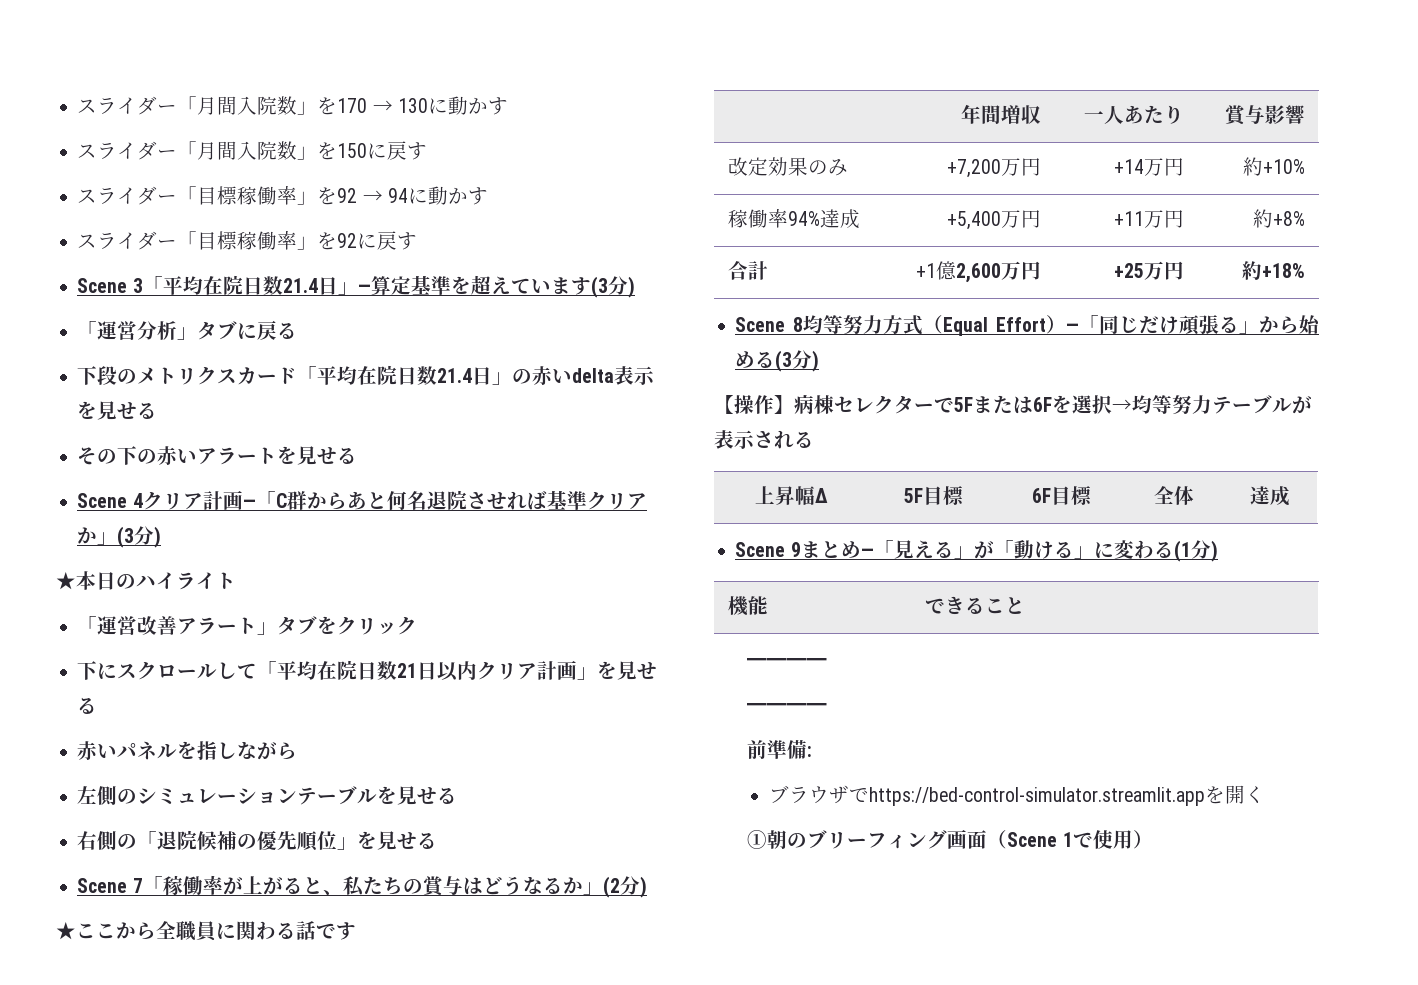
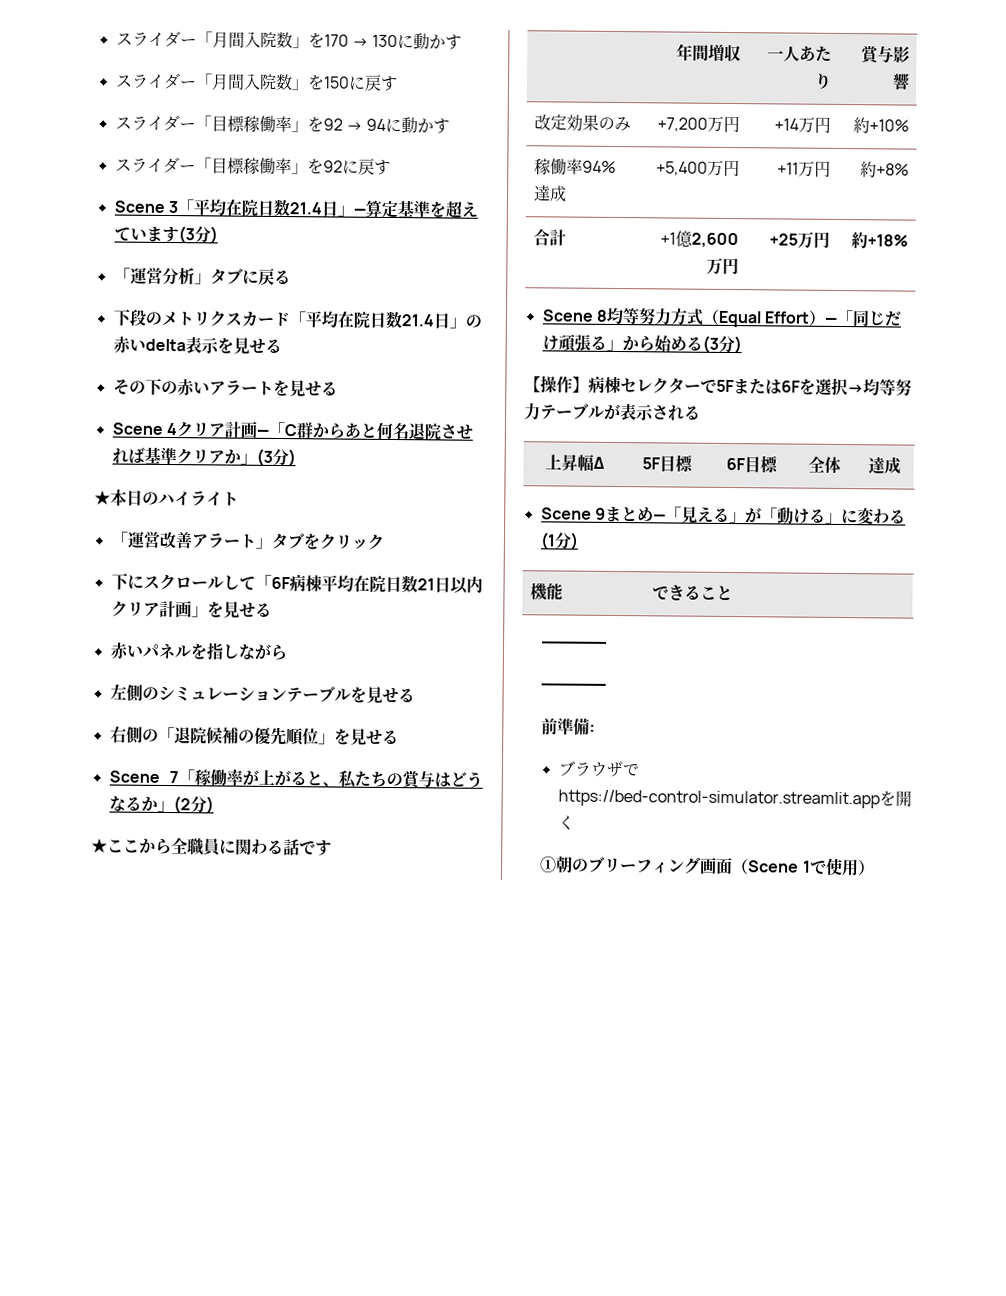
- 下にスクロールして「平均在院日数21日以内クリア計画」を見せる
+ 下にスクロールして「6F病棟平均在院日数21日以内クリア計画」を見せる

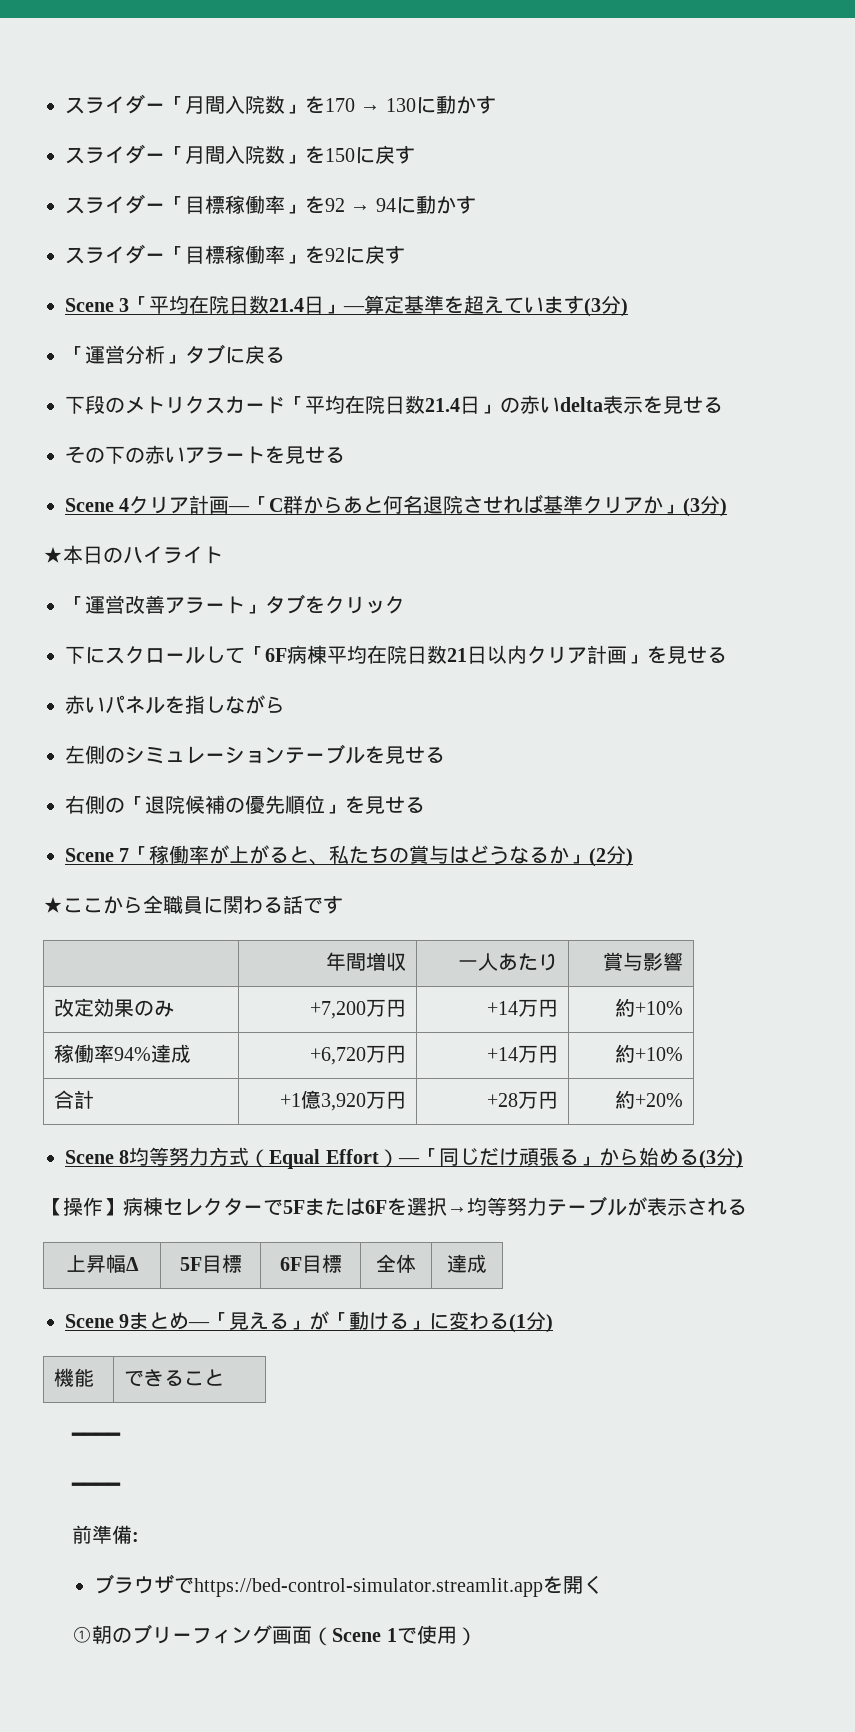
- 稼働率94%達成 | +5,400万円 | +11万円 | 約+8%
+ 稼働率94%達成 | +6,720万円 | +14万円 | 約+10%
- 合計 | +1億2,600万円 | +25万円 | 約+18%
+ 合計 | +1億3,920万円 | +28万円 | 約+20%

